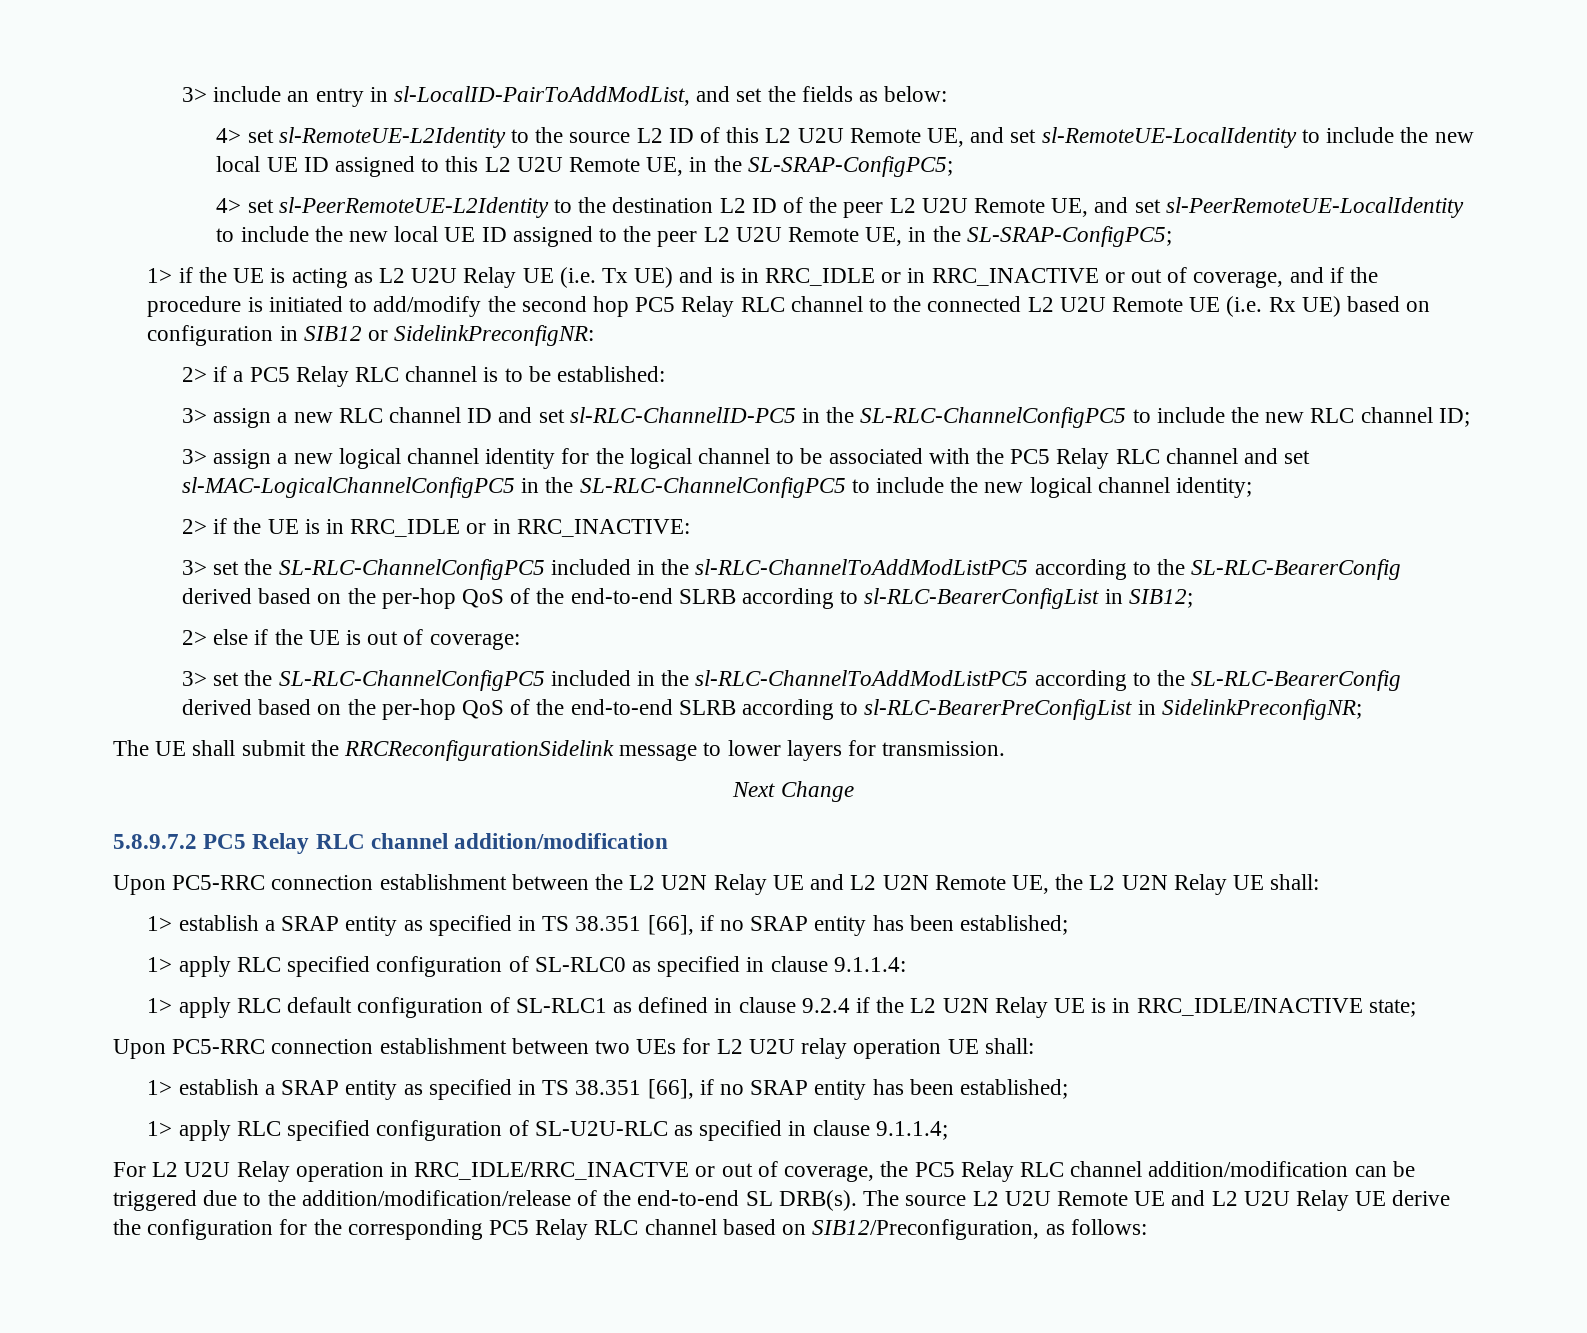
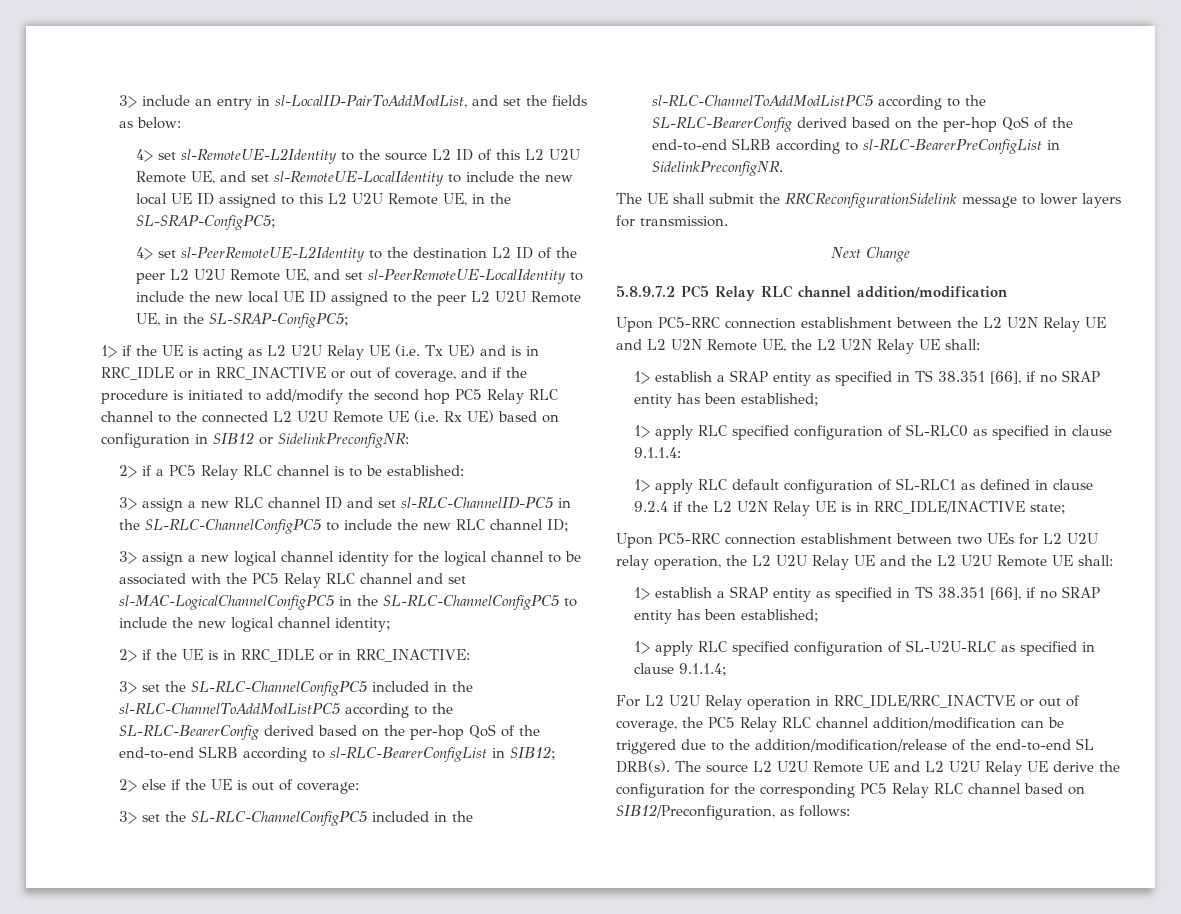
- 3> set the SL-RLC-ChannelConfigPC5 included in the sl-RLC-ChannelToAddModListPC5 according to the SL-RLC-BearerConfig derived based on the per-hop QoS of the end-to-end SLRB according to sl-RLC-BearerPreConfigList in SidelinkPreconfigNR;
+ 3> set the SL-RLC-ChannelConfigPC5 included in the sl-RLC-ChannelToAddModListPC5 according to the SL-RLC-BearerConfig derived based on the per-hop QoS of the end-to-end SLRB according to sl-RLC-BearerPreConfigList in SidelinkPreconfigNR.
- Upon PC5-RRC connection establishment between two UEs for L2 U2U relay operation UE shall:
+ Upon PC5-RRC connection establishment between two UEs for L2 U2U relay operation, the L2 U2U Relay UE and the L2 U2U Remote UE shall:

